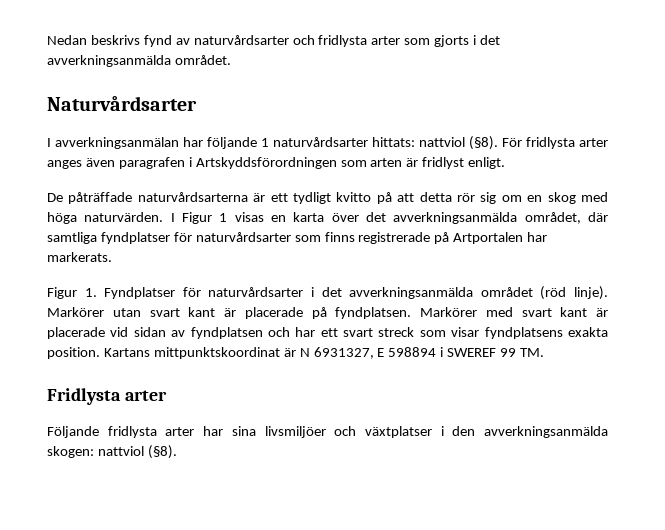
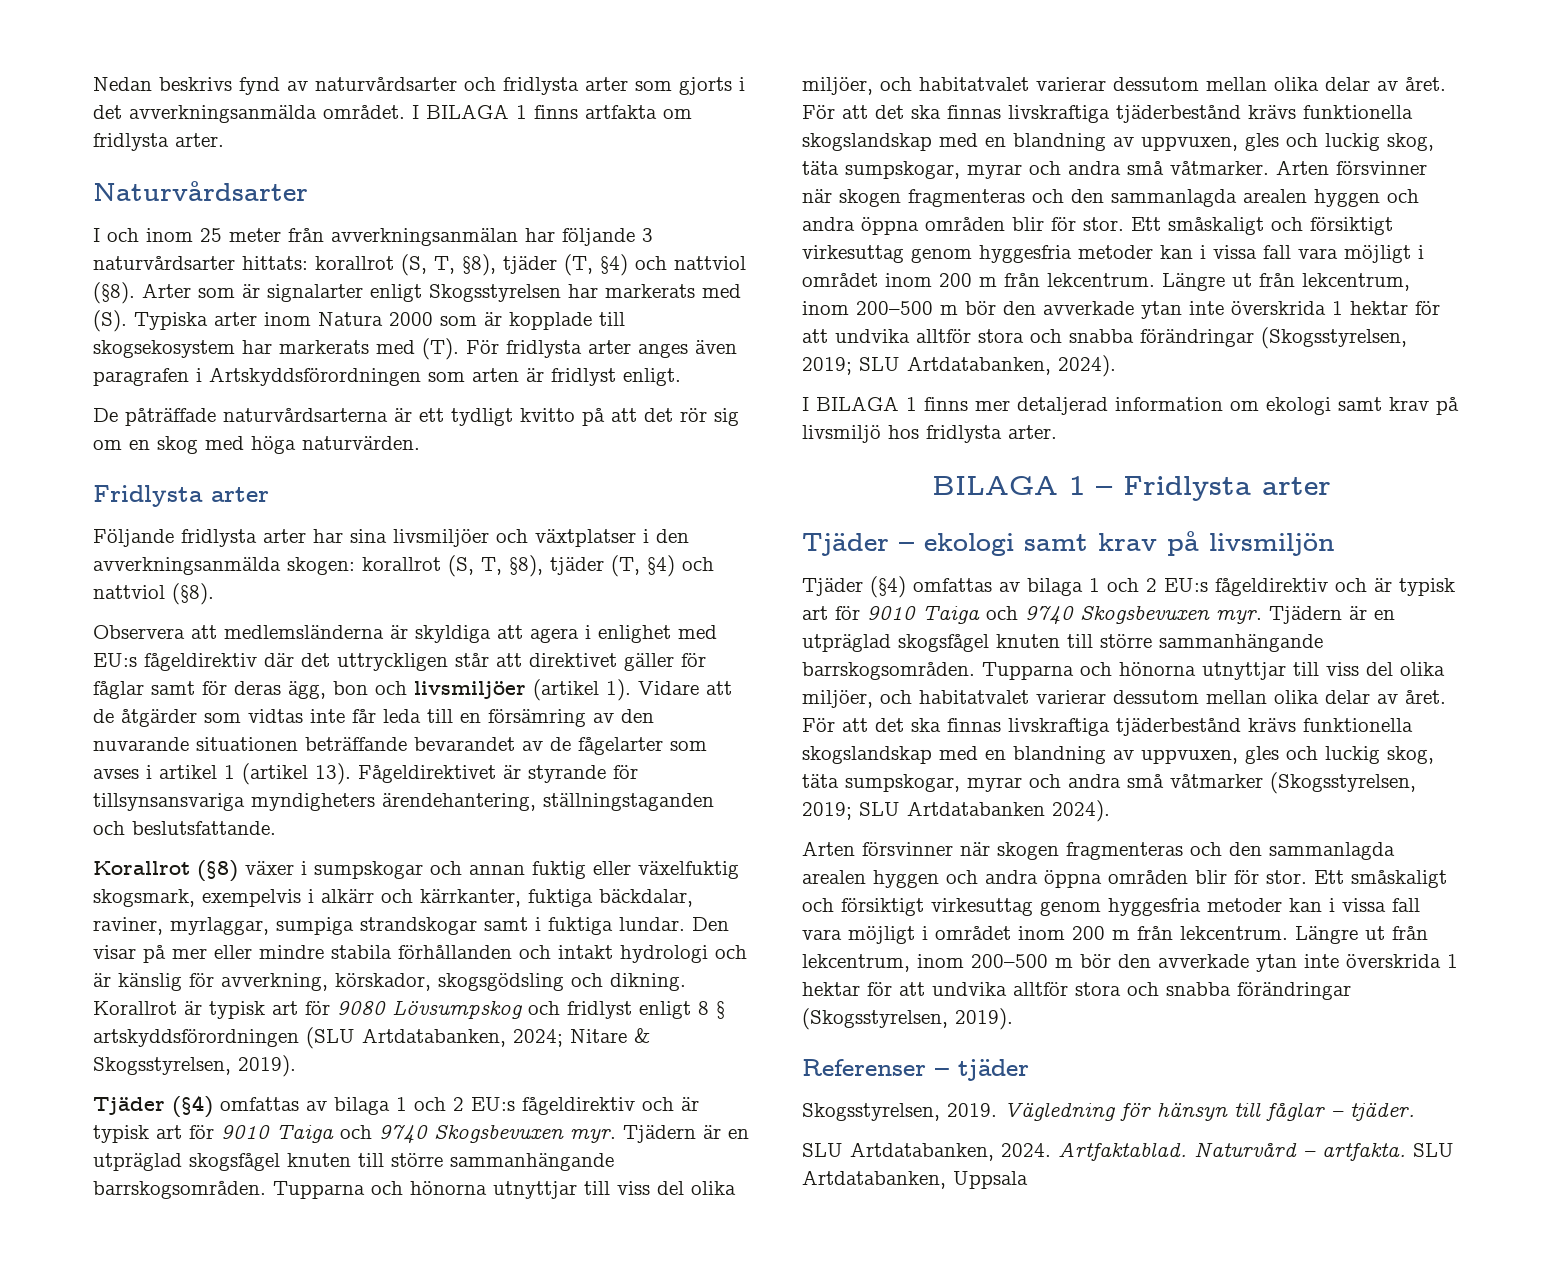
- Nedan beskrivs fynd av naturvårdsarter och fridlysta arter som gjorts i det avverkningsanmälda området.
+ Nedan beskrivs fynd av naturvårdsarter och fridlysta arter som gjorts i det avverkningsanmälda området. I BILAGA 1 finns artfakta om fridlysta arter.
  Naturvårdsarter
- I avverkningsanmälan har följande 1 naturvårdsarter hittats: nattviol (§8). För fridlysta arter anges även paragrafen i Artskyddsförordningen som arten är fridlyst enligt.
+ I och inom 25 meter från avverkningsanmälan har följande 3 naturvårdsarter hittats: korallrot (S, T, §8), tjäder (T, §4) och nattviol (§8). Arter som är signalarter enligt Skogsstyrelsen har markerats med (S). Typiska arter inom Natura 2000 som är kopplade till skogsekosystem har markerats med (T). För fridlysta arter anges även paragrafen i Artskyddsförordningen som arten är fridlyst enligt.
- De påträffade naturvårdsarterna är ett tydligt kvitto på att detta rör sig om en skog med höga naturvärden. I Figur 1 visas en karta över det avverkningsanmälda området, där samtliga fyndplatser för naturvårdsarter som finns registrerade på Artportalen har markerats.
- Figur 1. Fyndplatser för naturvårdsarter i det avverkningsanmälda området (röd linje). Markörer utan svart kant är placerade på fyndplatsen. Markörer med svart kant är placerade vid sidan av fyndplatsen och har ett svart streck som visar fyndplatsens exakta position. Kartans mittpunktskoordinat är N 6931327, E 598894 i SWEREF 99 TM.
+ De påträffade naturvårdsarterna är ett tydligt kvitto på att det rör sig om en skog med höga naturvärden.
- Följande fridlysta arter har sina livsmiljöer och växtplatser i den avverkningsanmälda skogen: nattviol (§8).
+ Följande fridlysta arter har sina livsmiljöer och växtplatser i den avverkningsanmälda skogen: korallrot (S, T, §8), tjäder (T, §4) och nattviol (§8).
+ Observera att medlemsländerna är skyldiga att agera i enlighet med EU:s fågeldirektiv där det uttryckligen står att direktivet gäller för fåglar samt för deras ägg, bon och livsmiljöer (artikel 1). Vidare att de åtgärder som vidtas inte får leda till en försämring av den nuvarande situationen beträffande bevarandet av de fågelarter som avses i artikel 1 (artikel 13). Fågeldirektivet är styrande för tillsynsansvariga myndigheters ärendehantering, ställningstaganden och beslutsfattande.
+ Korallrot (§8) växer i sumpskogar och annan fuktig eller växelfuktig skogsmark, exempelvis i alkärr och kärrkanter, fuktiga bäckdalar, raviner, myrlaggar, sumpiga strandskogar samt i fuktiga lundar. Den visar på mer eller mindre stabila förhållanden och intakt hydrologi och är känslig för avverkning, körskador, skogsgödsling och dikning. Korallrot är typisk art för 9080 Lövsumpskog och fridlyst enligt 8 § artskyddsförordningen (SLU Artdatabanken, 2024; Nitare & Skogsstyrelsen, 2019).
+ Tjäder (§4) omfattas av bilaga 1 och 2 EU:s fågeldirektiv och är typisk art för 9010 Taiga och 9740 Skogsbevuxen myr. Tjädern är en utpräglad skogsfågel knuten till större sammanhängande barrskogsområden. Tupparna och hönorna utnyttjar till viss del olika miljöer, och habitatvalet varierar dessutom mellan olika delar av året. För att det ska finnas livskraftiga tjäderbestånd krävs funktionella skogslandskap med en blandning av uppvuxen, gles och luckig skog, täta sumpskogar, myrar och andra små våtmarker. Arten försvinner när skogen fragmenteras och den sammanlagda arealen hyggen och andra öppna områden blir för stor. Ett småskaligt och försiktigt virkesuttag genom hyggesfria metoder kan i vissa fall vara möjligt i området inom 200 m från lekcentrum. Längre ut från lekcentrum, inom 200–500 m bör den avverkade ytan inte överskrida 1 hektar för att undvika alltför stora och snabba förändringar (Skogsstyrelsen, 2019; SLU Artdatabanken, 2024).
+ I BILAGA 1 finns mer detaljerad information om ekologi samt krav på livsmiljö hos fridlysta arter.
+ BILAGA 1 – Fridlysta arter
+ Tjäder – ekologi samt krav på livsmiljön
+ Tjäder (§4) omfattas av bilaga 1 och 2 EU:s fågeldirektiv och är typisk art för 9010 Taiga och 9740 Skogsbevuxen myr. Tjädern är en utpräglad skogsfågel knuten till större sammanhängande barrskogsområden. Tupparna och hönorna utnyttjar till viss del olika miljöer, och habitatvalet varierar dessutom mellan olika delar av året. För att det ska finnas livskraftiga tjäderbestånd krävs funktionella skogslandskap med en blandning av uppvuxen, gles och luckig skog, täta sumpskogar, myrar och andra små våtmarker (Skogsstyrelsen, 2019; SLU Artdatabanken 2024).
+ Arten försvinner när skogen fragmenteras och den sammanlagda arealen hyggen och andra öppna områden blir för stor. Ett småskaligt och försiktigt virkesuttag genom hyggesfria metoder kan i vissa fall vara möjligt i området inom 200 m från lekcentrum. Längre ut från lekcentrum, inom 200–500 m bör den avverkade ytan inte överskrida 1 hektar för att undvika alltför stora och snabba förändringar (Skogsstyrelsen, 2019).
+ Referenser – tjäder
+ Skogsstyrelsen, 2019. Vägledning för hänsyn till fåglar – tjäder.
+ SLU Artdatabanken, 2024. Artfaktablad. Naturvård – artfakta. SLU Artdatabanken, Uppsala

